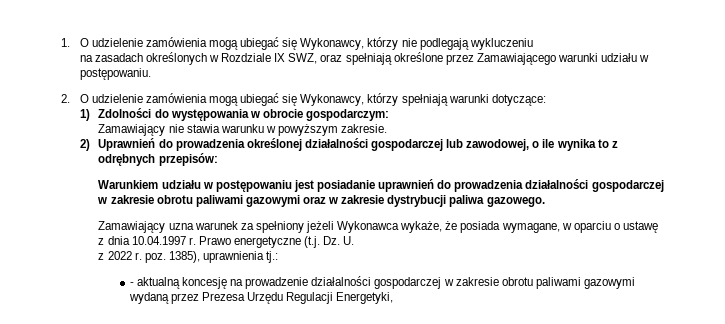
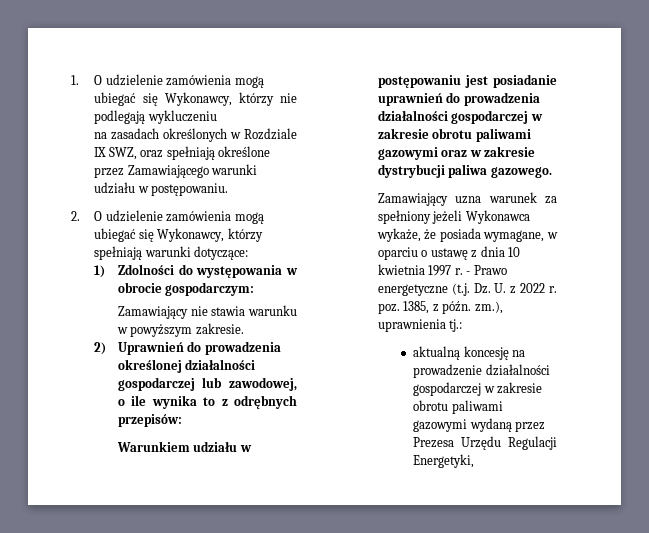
- Zamawiający uzna warunek za spełniony jeżeli Wykonawca wykaże, że posiada wymagane, w oparciu o ustawę z dnia 10.04.1997 r. Prawo energetyczne (t.j. Dz. U.
- z 2022 r. poz. 1385), uprawnienia tj.:
+ Zamawiający uzna warunek za spełniony jeżeli Wykonawca wykaże, że posiada wymagane, w oparciu o ustawę z dnia 10 kwietnia 1997 r. - Prawo energetyczne (t.j. Dz. U. z 2022 r. poz. 1385, z późn. zm.), uprawnienia tj.:
- - aktualną koncesję na prowadzenie działalności gospodarczej w zakresie obrotu paliwami gazowymi wydaną przez Prezesa Urzędu Regulacji Energetyki,
+ aktualną koncesję na prowadzenie działalności gospodarczej w zakresie obrotu paliwami gazowymi wydaną przez Prezesa Urzędu Regulacji Energetyki,

